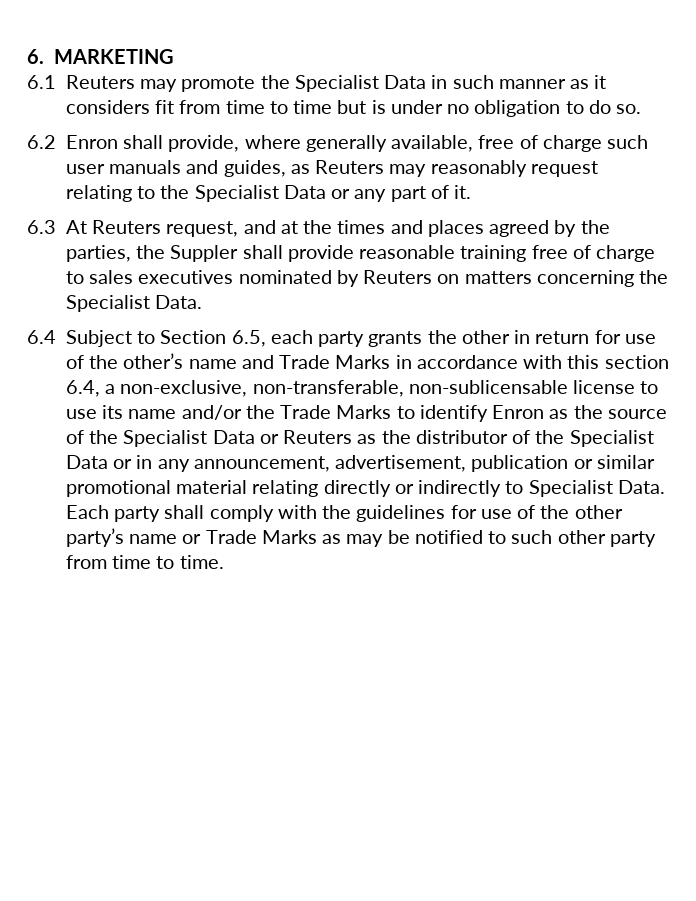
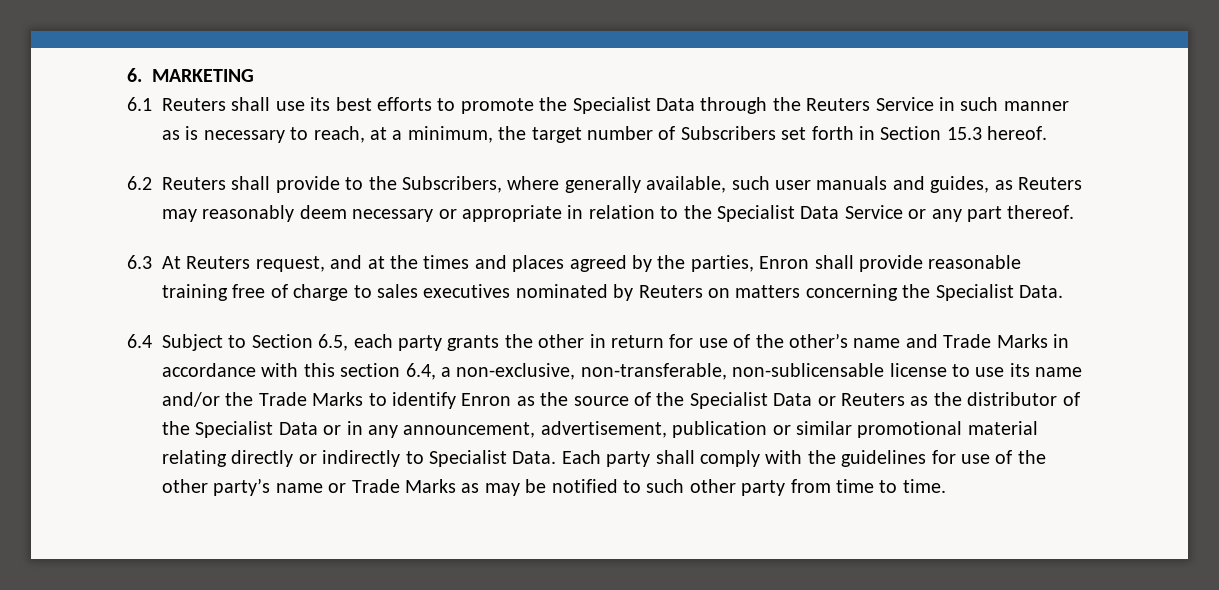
- 6.1 Reuters may promote the Specialist Data in such manner as it considers fit from time to time but is under no obligation to do so.
- 6.2 Enron shall provide, where generally available, free of charge such user manuals and guides, as Reuters may reasonably request relating to the Specialist Data or any part of it.
+ 6.1 Reuters shall use its best efforts to promote the Specialist Data through the Reuters Service in such manner as is necessary to reach, at a minimum, the target number of Subscribers set forth in Section 15.3 hereof.
+ 6.2 Reuters shall provide to the Subscribers, where generally available, such user manuals and guides, as Reuters may reasonably deem necessary or appropriate in relation to the Specialist Data Service or any part thereof.
- 6.3 At Reuters request, and at the times and places agreed by the parties, the Suppler shall provide reasonable training free of charge to sales executives nominated by Reuters on matters concerning the Specialist Data.
+ 6.3 At Reuters request, and at the times and places agreed by the parties, Enron shall provide reasonable training free of charge to sales executives nominated by Reuters on matters concerning the Specialist Data.

